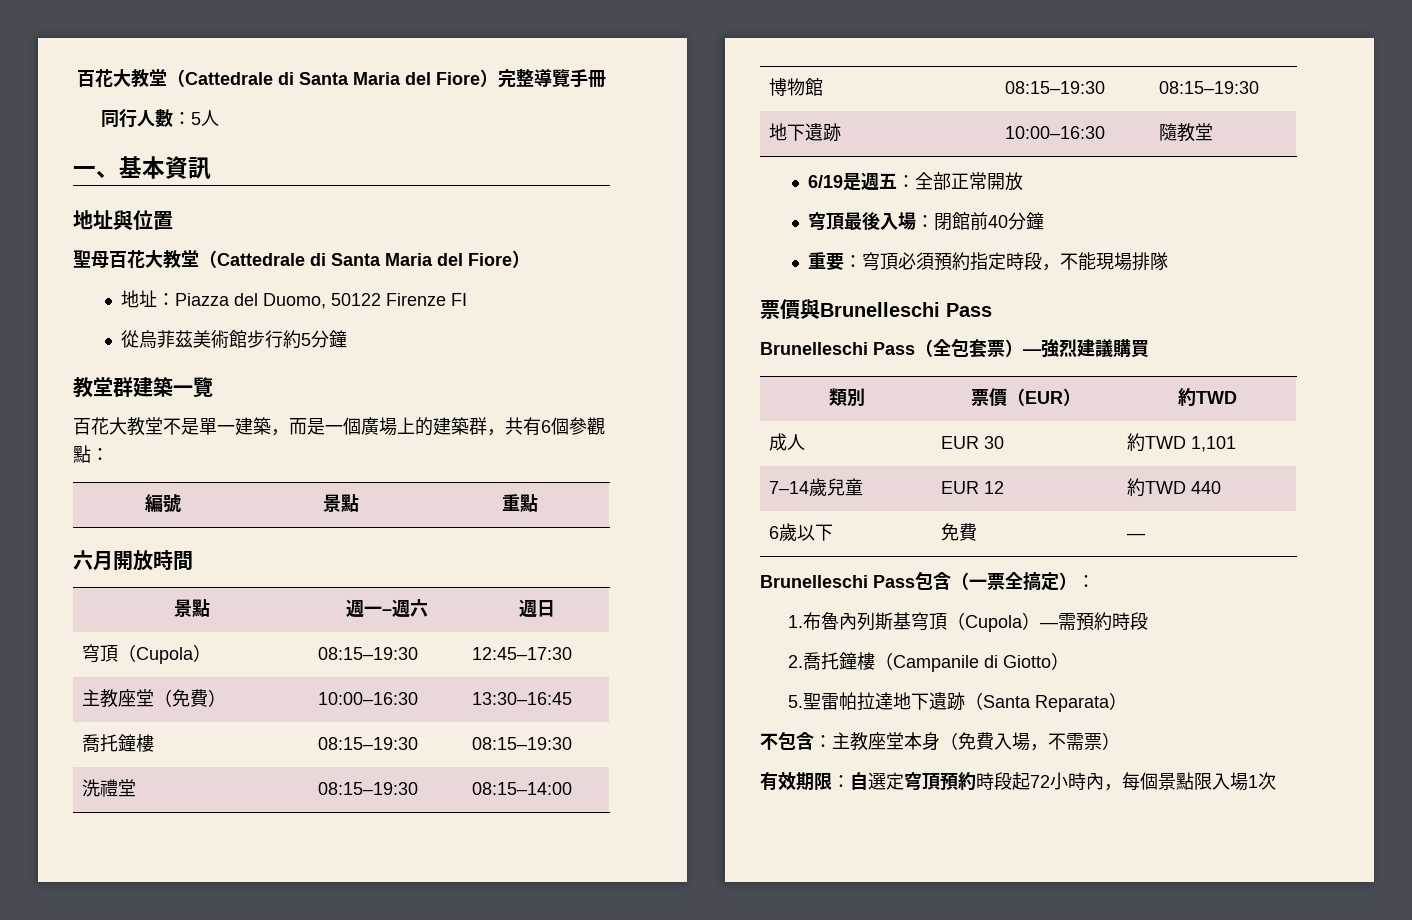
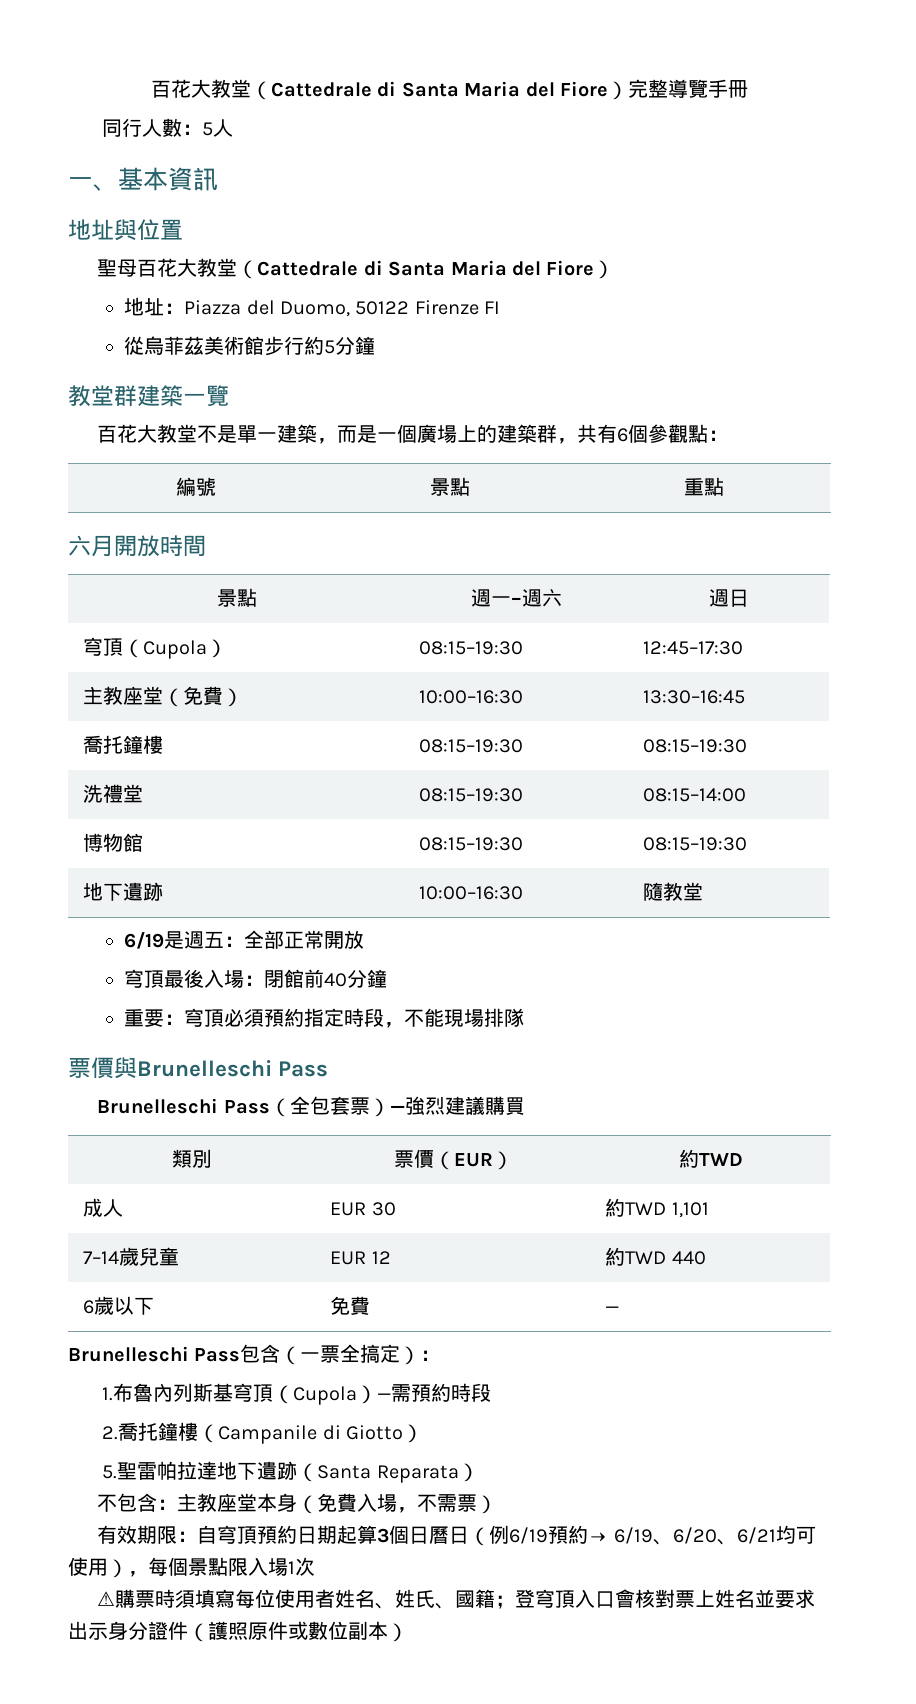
- 有效期限：自選定穹頂預約時段起72小時內，每個景點限入場1次
+ 有效期限：自穹頂預約日期起算3個日曆日（例6/19預約→ 6/19、6/20、6/21均可使用），每個景點限入場1次
+ ⚠購票時須填寫每位使用者姓名、姓氏、國籍；登穹頂入口會核對票上姓名並要求出示身分證件（護照原件或數位副本）

